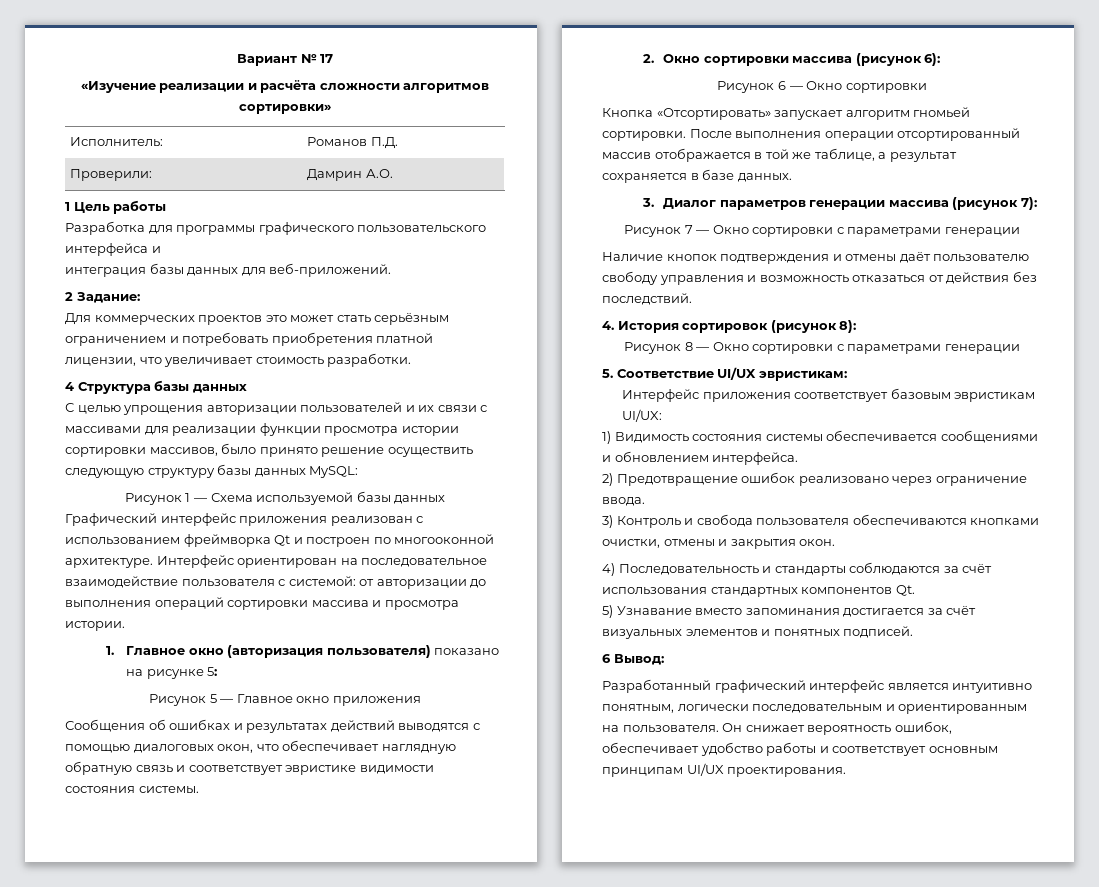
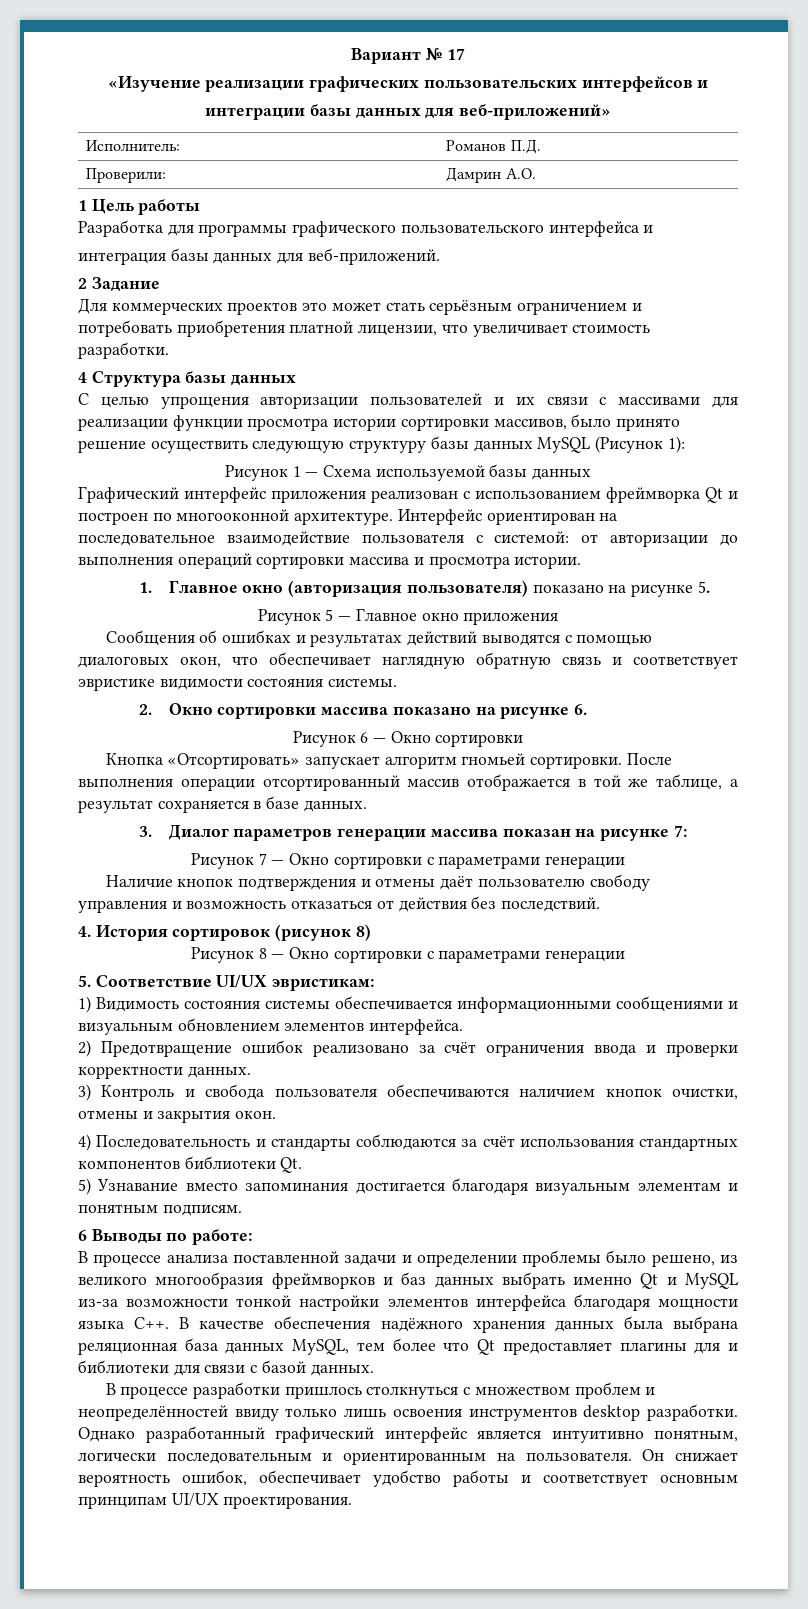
- «Изучение реализации и расчёта сложности алгоритмов сортировки»
+ «Изучение реализации графических пользовательских интерфейсов и
+ интеграции базы данных для веб-приложений»
- 2 Задание:
+ 2 Задание
- С целью упрощения авторизации пользователей и их связи с массивами для реализации функции просмотра истории сортировки массивов, было принято решение осуществить следующую структуру базы данных MySQL:
+ С целью упрощения авторизации пользователей и их связи с массивами для реализации функции просмотра истории сортировки массивов, было принято решение осуществить следующую структуру базы данных MySQL (Рисунок 1):
- 1. Главное окно (авторизация пользователя) показано на рисунке 5:
+ 1. Главное окно (авторизация пользователя) показано на рисунке 5.
- 2. Окно сортировки массива (рисунок 6):
+ 2. Окно сортировки массива показано на рисунке 6.
- 3. Диалог параметров генерации массива (рисунок 7):
+ 3. Диалог параметров генерации массива показан на рисунке 7:
- 4. История сортировок (рисунок 8):
+ 4. История сортировок (рисунок 8)
- Интерфейс приложения соответствует базовым эвристикам UI/UX:
- 1) Видимость состояния системы обеспечивается сообщениями и обновлением интерфейса.
+ 1) Видимость состояния системы обеспечивается информационными сообщениями и визуальным обновлением элементов интерфейса.
- 2) Предотвращение ошибок реализовано через ограничение ввода.
+ 2) Предотвращение ошибок реализовано за счёт ограничения ввода и проверки корректности данных.
- 3) Контроль и свобода пользователя обеспечиваются кнопками очистки, отмены и закрытия окон.
+ 3) Контроль и свобода пользователя обеспечиваются наличием кнопок очистки, отмены и закрытия окон.
- 4) Последовательность и стандарты соблюдаются за счёт использования стандартных компонентов Qt.
+ 4) Последовательность и стандарты соблюдаются за счёт использования стандартных компонентов библиотеки Qt.
- 5) Узнавание вместо запоминания достигается за счёт визуальных элементов и понятных подписей.
- 6 Вывод:
- Разработанный графический интерфейс является интуитивно понятным, логически последовательным и ориентированным на пользователя.
+ 5) Узнавание вместо запоминания достигается благодаря визуальным элементам и понятным подписям.
+ 6 Выводы по работе:
+ В процессе анализа поставленной задачи и определении проблемы было решено, из великого многообразия фреймворков и баз данных выбрать именно Qt и MySQL из-за возможности тонкой настройки элементов интерфейса благодаря мощности языка C++. В качестве обеспечения надёжного хранения данных была выбрана реляционная база данных MySQL, тем более что Qt предоставляет плагины для и библиотеки для связи с базой данных.
+ В процессе разработки пришлось столкнуться с множеством проблем и неопределённостей ввиду только лишь освоения инструментов desktop разработки. Однако разработанный графический интерфейс является интуитивно понятным, логически последовательным и ориентированным на пользователя.

